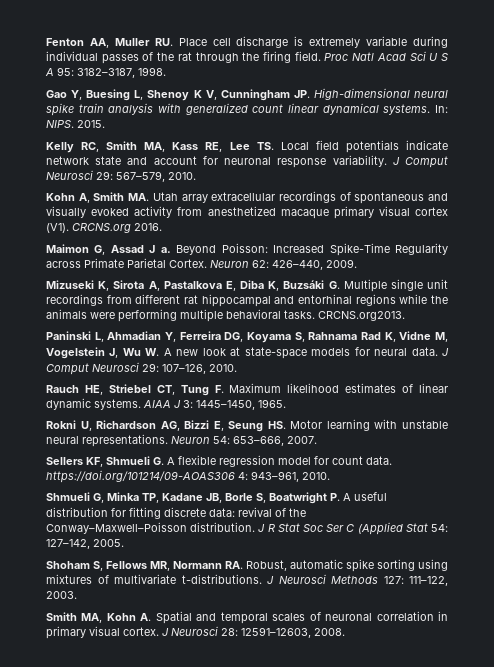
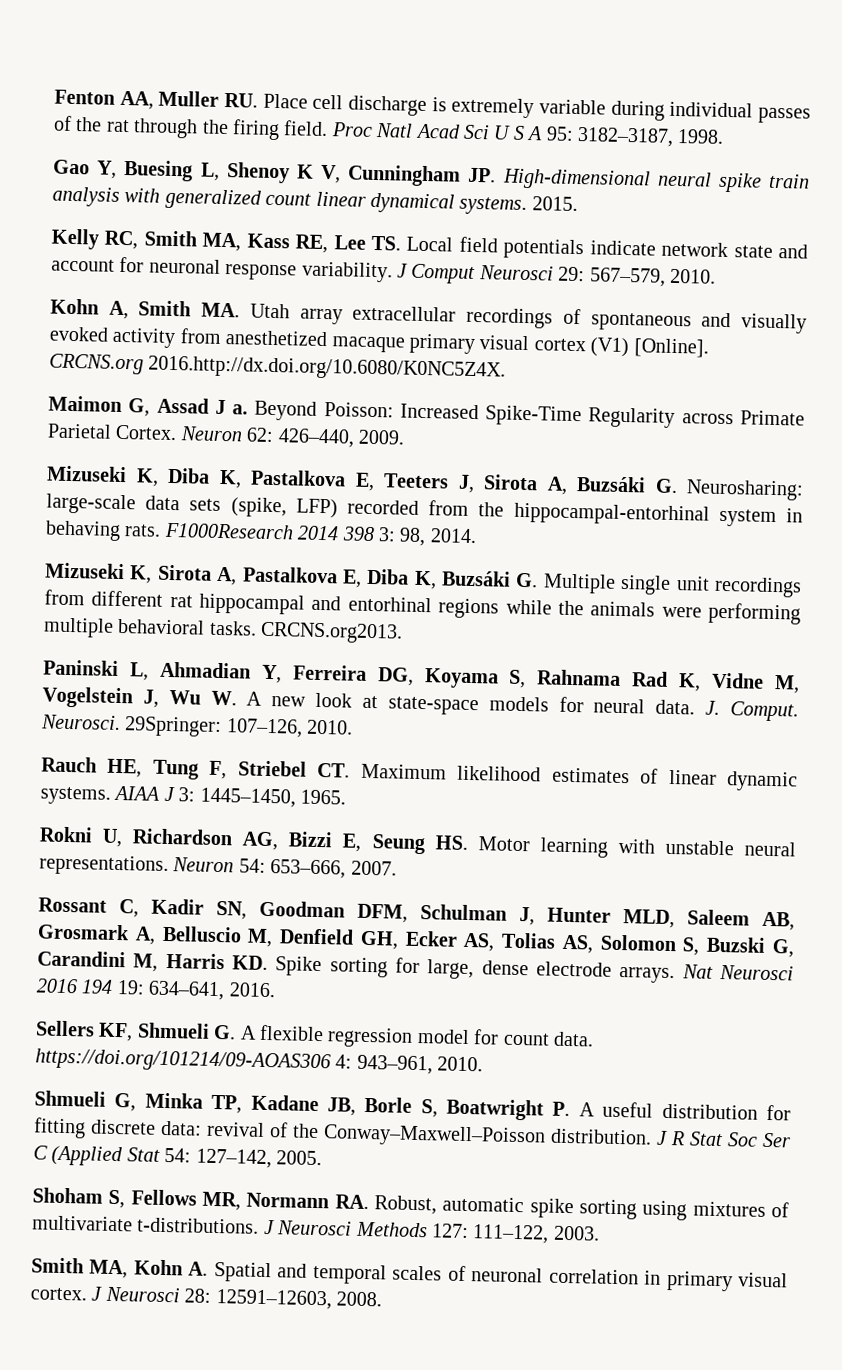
- In: NIPS.
- Kohn A, Smith MA. Utah array extracellular recordings of spontaneous and visually evoked activity from anesthetized macaque primary visual cortex (V1). CRCNS.org 2016.
+ Kohn A, Smith MA. Utah array extracellular recordings of spontaneous and visually evoked activity from anesthetized macaque primary visual cortex (V1) [Online]. CRCNS.org 2016.http://dx.doi.org/10.6080/K0NC5Z4X.
+ Mizuseki K, Diba K, Pastalkova E, Teeters J, Sirota A, Buzsáki G. Neurosharing: large-scale data sets (spike, LFP) recorded from the hippocampal-entorhinal system in behaving rats. F1000Research 2014 398 3: 98, 2014.
- J Comput Neurosci 29: 107–126, 2010.
+ J. Comput. Neurosci. 29Springer: 107–126, 2010.
- Rauch HE, Striebel CT, Tung F. Maximum likelihood estimates of linear dynamic systems.
+ Rauch HE, Tung F, Striebel CT. Maximum likelihood estimates of linear dynamic systems.
+ Rossant C, Kadir SN, Goodman DFM, Schulman J, Hunter MLD, Saleem AB, Grosmark A, Belluscio M, Denfield GH, Ecker AS, Tolias AS, Solomon S, Buzski G, Carandini M, Harris KD. Spike sorting for large, dense electrode arrays. Nat Neurosci 2016 194 19: 634–641, 2016.

